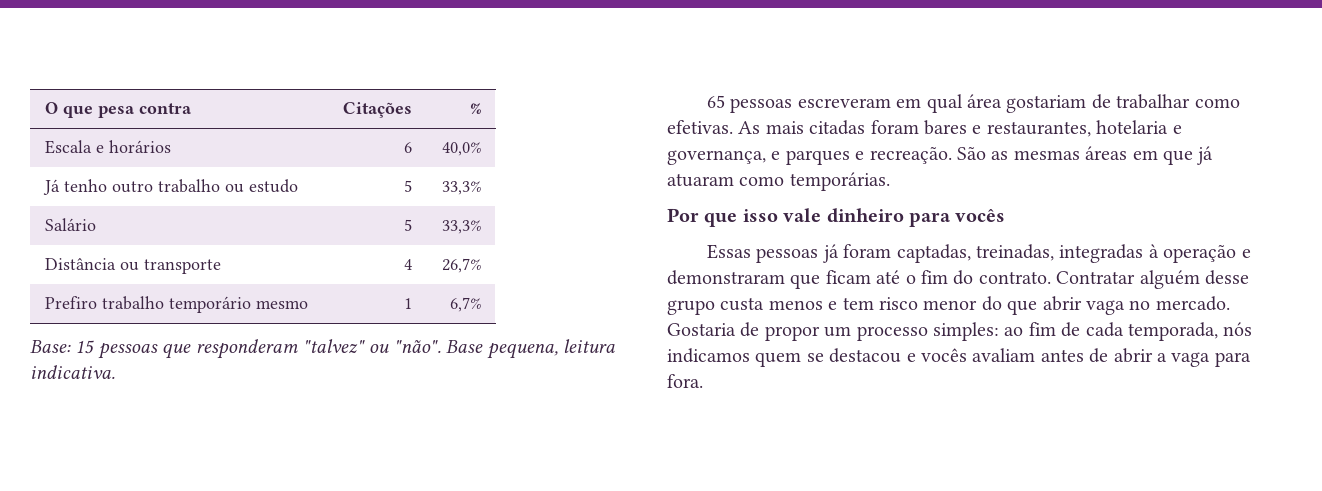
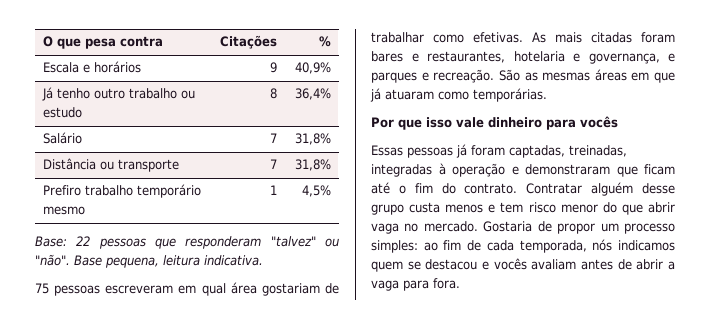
- Escala e horários | 6 | 40,0%
+ Escala e horários | 9 | 40,9%
- Já tenho outro trabalho ou estudo | 5 | 33,3%
+ Já tenho outro trabalho ou estudo | 8 | 36,4%
- Salário | 5 | 33,3%
+ Salário | 7 | 31,8%
- Distância ou transporte | 4 | 26,7%
+ Distância ou transporte | 7 | 31,8%
- Prefiro trabalho temporário mesmo | 1 | 6,7%
+ Prefiro trabalho temporário mesmo | 1 | 4,5%
- Base: 15 pessoas que responderam "talvez" ou "não".
+ Base: 22 pessoas que responderam "talvez" ou "não".
- 65 pessoas escreveram em qual área gostariam de trabalhar como efetivas.
+ 75 pessoas escreveram em qual área gostariam de trabalhar como efetivas.

